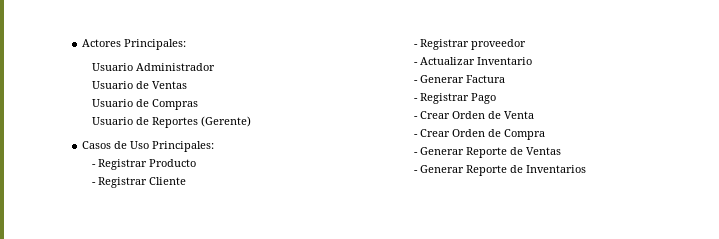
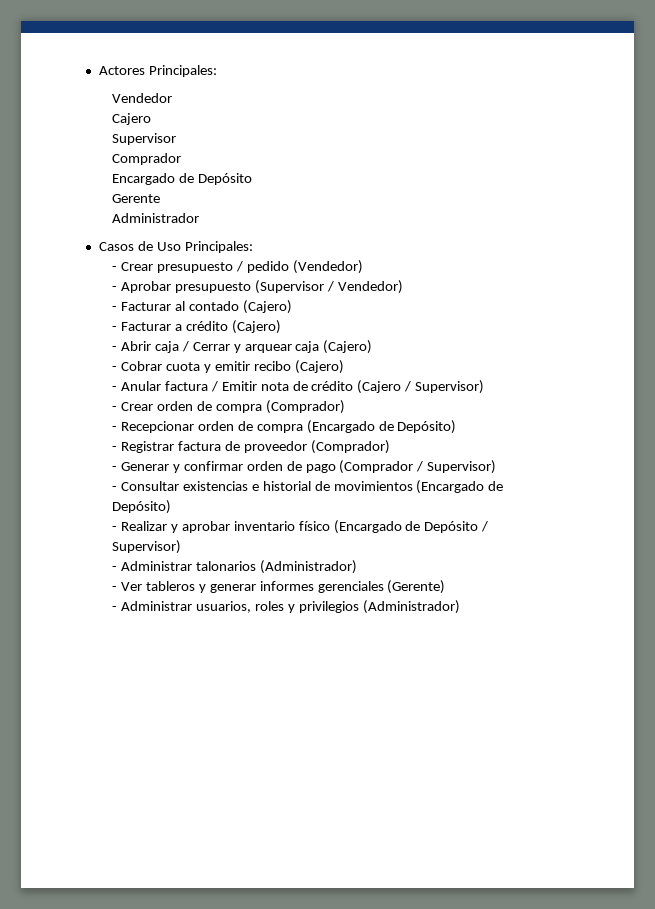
- Usuario Administrador
- Usuario de Ventas
- Usuario de Compras
- Usuario de Reportes (Gerente)
+ Vendedor
+ Cajero
+ Supervisor
+ Comprador
+ Encargado de Depósito
+ Gerente
+ Administrador
- - Registrar Producto
- - Registrar Cliente
- - Registrar proveedor
- - Actualizar Inventario
- - Generar Factura
- - Registrar Pago
- - Crear Orden de Venta
- - Crear Orden de Compra
- - Generar Reporte de Ventas
- - Generar Reporte de Inventarios
+ - Crear presupuesto / pedido (Vendedor)
+ - Aprobar presupuesto (Supervisor / Vendedor)
+ - Facturar al contado (Cajero)
+ - Facturar a crédito (Cajero)
+ - Abrir caja / Cerrar y arquear caja (Cajero)
+ - Cobrar cuota y emitir recibo (Cajero)
+ - Anular factura / Emitir nota de crédito (Cajero / Supervisor)
+ - Crear orden de compra (Comprador)
+ - Recepcionar orden de compra (Encargado de Depósito)
+ - Registrar factura de proveedor (Comprador)
+ - Generar y confirmar orden de pago (Comprador / Supervisor)
+ - Consultar existencias e historial de movimientos (Encargado de Depósito)
+ - Realizar y aprobar inventario físico (Encargado de Depósito / Supervisor)
+ - Administrar talonarios (Administrador)
+ - Ver tableros y generar informes gerenciales (Gerente)
+ - Administrar usuarios, roles y privilegios (Administrador)

